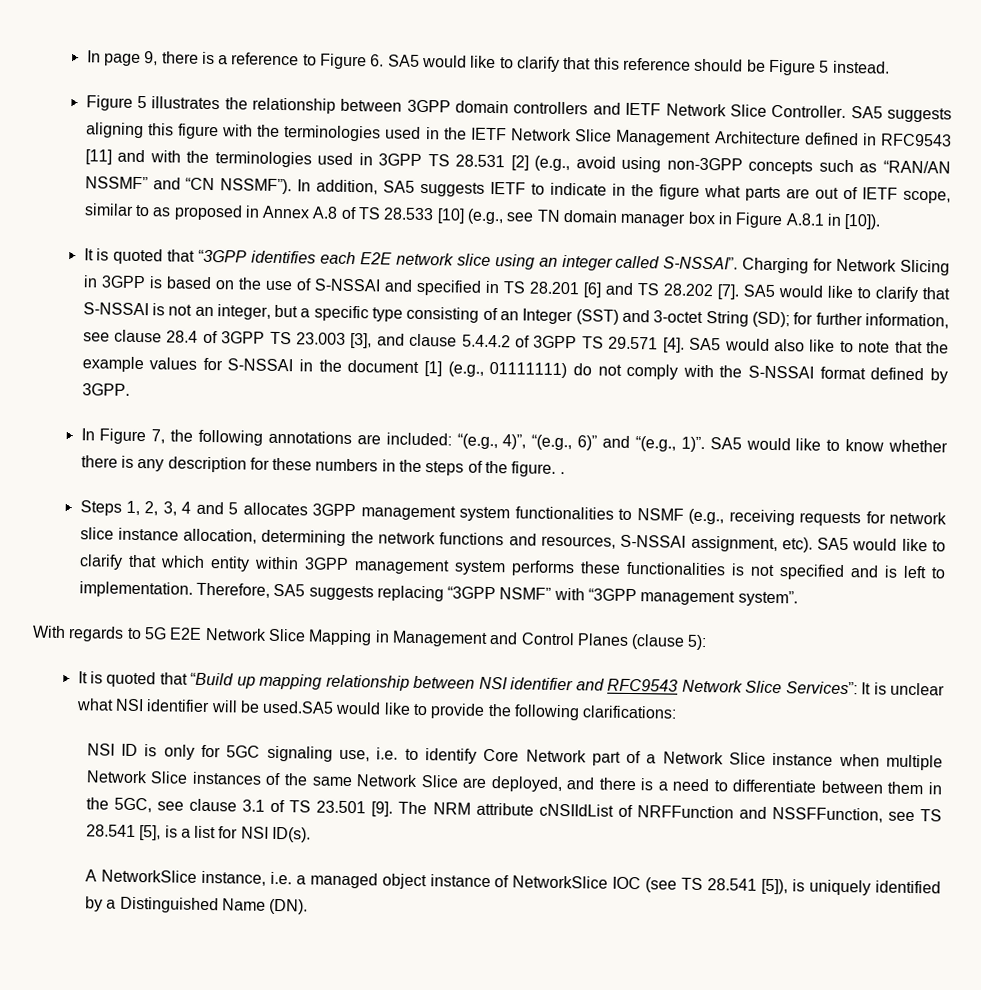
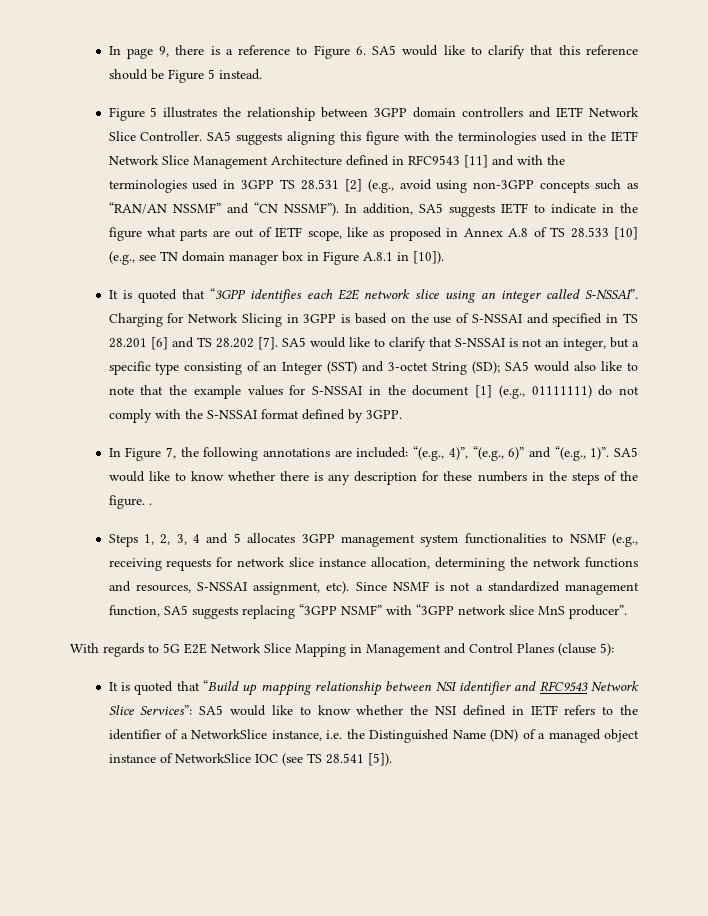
- In addition, SA5 suggests IETF to indicate in the figure what parts are out of IETF scope, similar to as proposed in Annex A.8 of TS 28.533 [10] (e.g., see TN domain manager box in Figure A.8.1 in [10]).
+ In addition, SA5 suggests IETF to indicate in the figure what parts are out of IETF scope, like as proposed in Annex A.8 of TS 28.533 [10] (e.g., see TN domain manager box in Figure A.8.1 in [10]).
- SA5 would like to clarify that S-NSSAI is not an integer, but a specific type consisting of an Integer (SST) and 3-octet String (SD); for further information, see clause 28.4 of 3GPP TS 23.003 [3], and clause 5.4.4.2 of 3GPP TS 29.571 [4]. SA5 would also like to note that the example values for S-NSSAI in the document [1] (e.g., 01111111) do not comply with the S-NSSAI format defined by 3GPP.
+ SA5 would like to clarify that S-NSSAI is not an integer, but a specific type consisting of an Integer (SST) and 3-octet String (SD); SA5 would also like to note that the example values for S-NSSAI in the document [1] (e.g., 01111111) do not comply with the S-NSSAI format defined by 3GPP.
- SA5 would like to clarify that which entity within 3GPP management system performs these functionalities is not specified and is left to implementation. Therefore, SA5 suggests replacing “3GPP NSMF” with “3GPP management system”.
+ Since NSMF is not a standardized management function, SA5 suggests replacing “3GPP NSMF” with “3GPP network slice MnS producer”.
- It is quoted that “Build up mapping relationship between NSI identifier and RFC9543 Network Slice Services”: It is unclear what NSI identifier will be used.SA5 would like to provide the following clarifications:
- NSI ID is only for 5GC signaling use, i.e. to identify Core Network part of a Network Slice instance when multiple Network Slice instances of the same Network Slice are deployed, and there is a need to differentiate between them in the 5GC, see clause 3.1 of TS 23.501 [9]. The NRM attribute cNSIIdList of NRFFunction and NSSFFunction, see TS 28.541 [5], is a list for NSI ID(s).
- A NetworkSlice instance, i.e. a managed object instance of NetworkSlice IOC (see TS 28.541 [5]), is uniquely identified by a Distinguished Name (DN).
+ It is quoted that “Build up mapping relationship between NSI identifier and RFC9543 Network Slice Services”: SA5 would like to know whether the NSI defined in IETF refers to the identifier of a NetworkSlice instance, i.e. the Distinguished Name (DN) of a managed object instance of NetworkSlice IOC (see TS 28.541 [5]).

